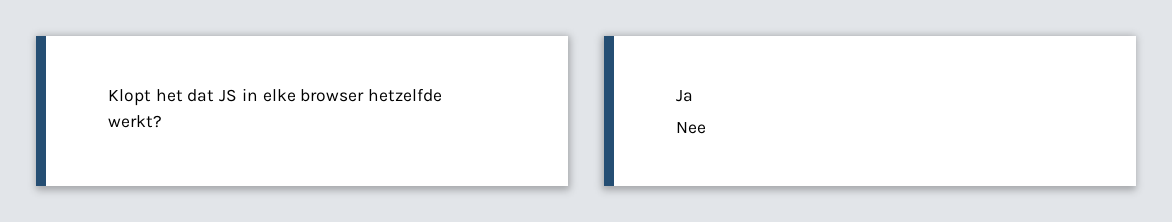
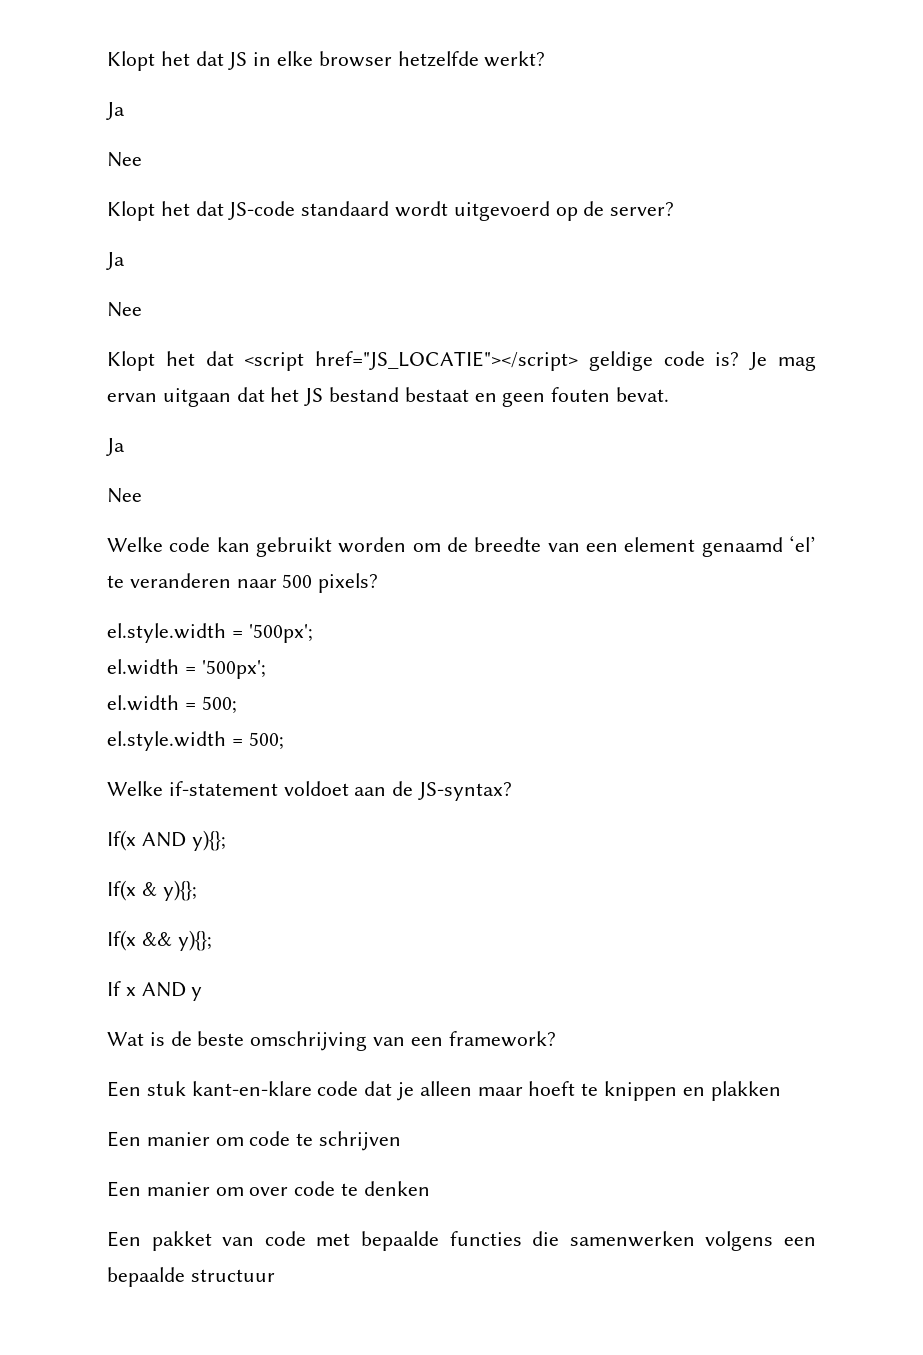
+ Klopt het dat JS-code standaard wordt uitgevoerd op de server?
+ Ja
+ Nee
+ Klopt het dat <script href="JS_LOCATIE"></script> geldige code is? Je mag ervan uitgaan dat het JS bestand bestaat en geen fouten bevat.
+ Ja
+ Nee
+ Welke code kan gebruikt worden om de breedte van een element genaamd ‘el’ te veranderen naar 500 pixels?
+ el.style.width = '500px';
+ el.width = '500px';
+ el.width = 500;
+ el.style.width = 500;
+ Welke if-statement voldoet aan de JS-syntax?
+ If(x AND y){};
+ If(x & y){};
+ If(x && y){};
+ If x AND y
+ Wat is de beste omschrijving van een framework?
+ Een stuk kant-en-klare code dat je alleen maar hoeft te knippen en plakken
+ Een manier om code te schrijven
+ Een manier om over code te denken
+ Een pakket van code met bepaalde functies die samenwerken volgens een bepaalde structuur

